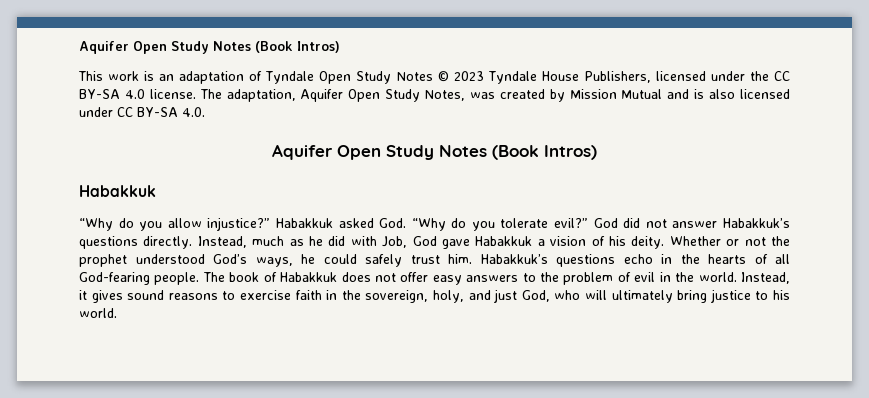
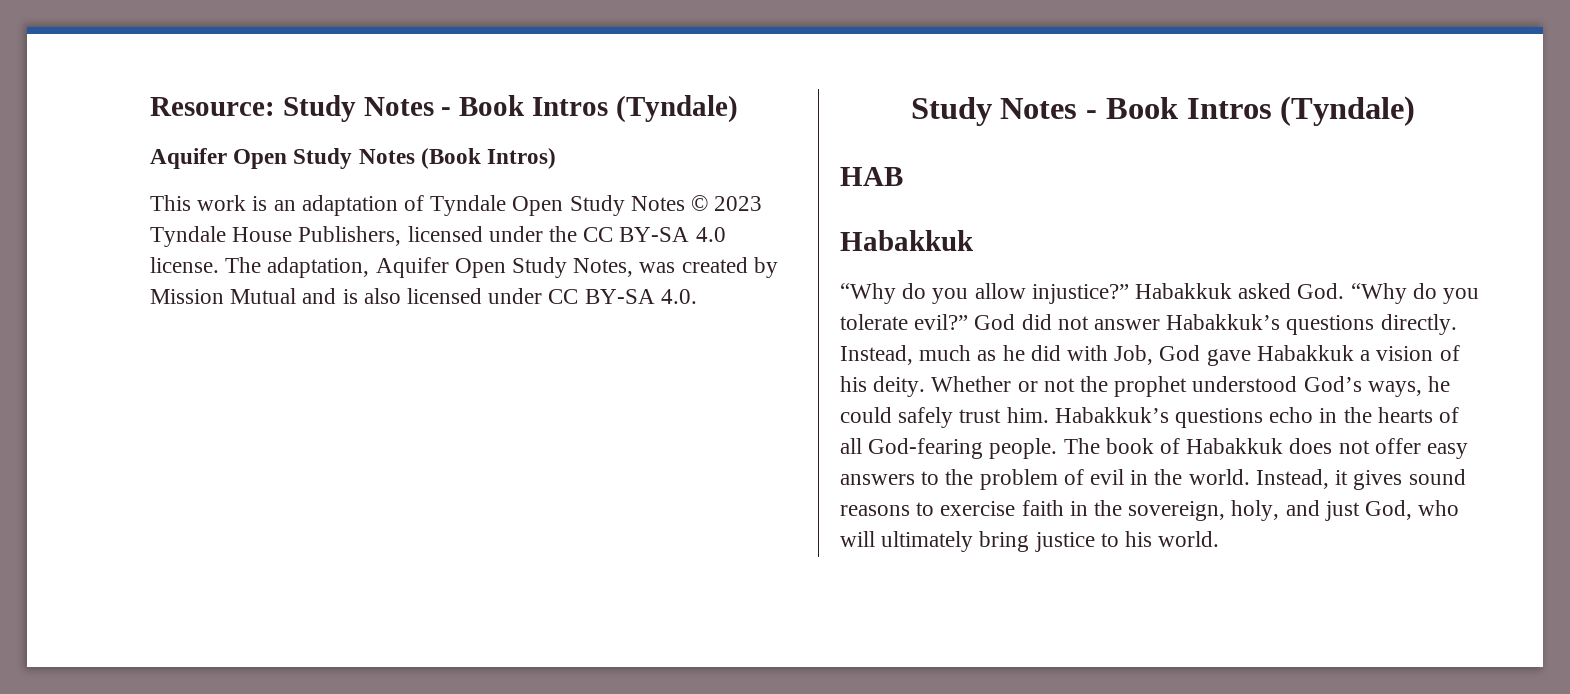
+ Resource: Study Notes - Book Intros (Tyndale)
  The adaptation, Aquifer Open Study Notes, was created by Mission Mutual and is also licensed under CC BY-SA 4.0.
- Aquifer Open Study Notes (Book Intros)
+ Study Notes - Book Intros (Tyndale)
+ HAB

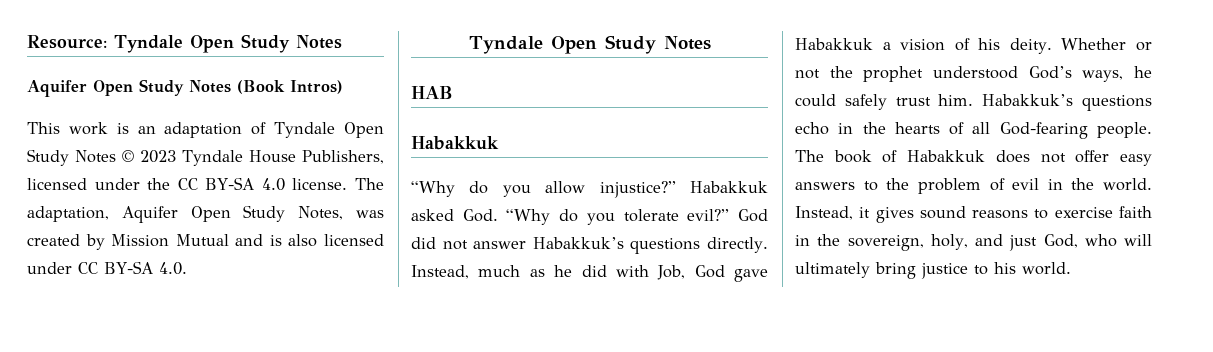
- Resource: Study Notes - Book Intros (Tyndale)
+ Resource: Tyndale Open Study Notes
  The adaptation, Aquifer Open Study Notes, was created by Mission Mutual and is also licensed under CC BY-SA 4.0.
- Study Notes - Book Intros (Tyndale)
+ Tyndale Open Study Notes

